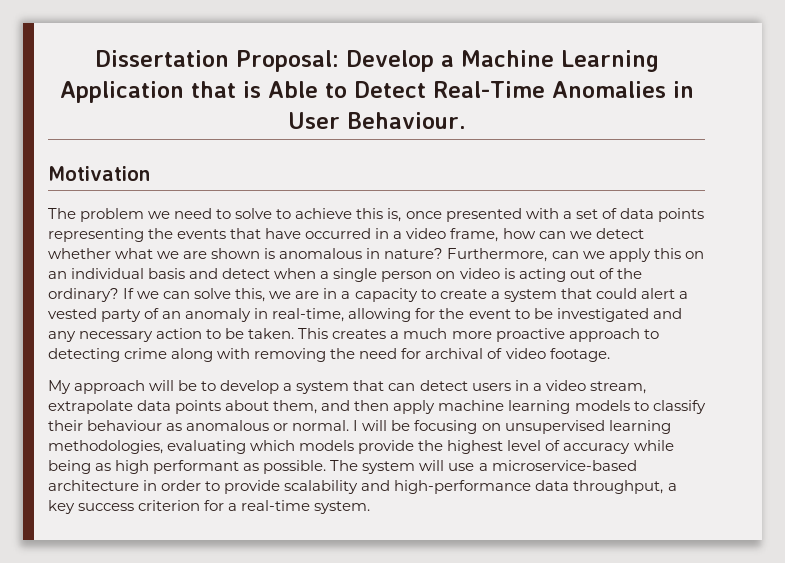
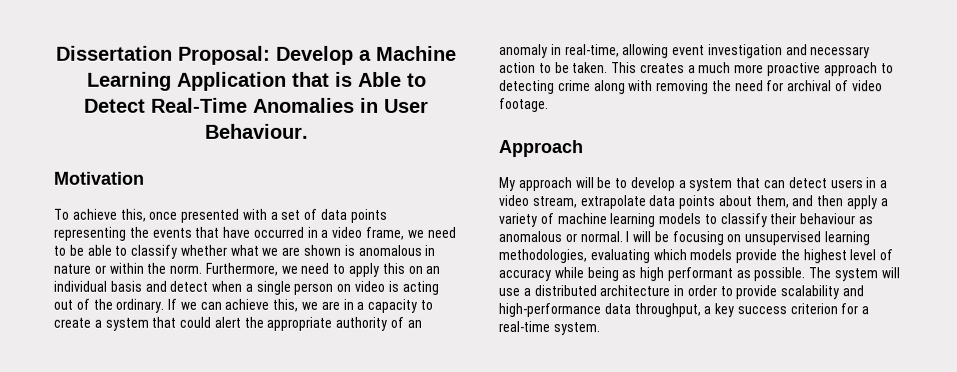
- The problem we need to solve to achieve this is, once presented with a set of data points representing the events that have occurred in a video frame, how can we detect whether what we are shown is anomalous in nature? Furthermore, can we apply this on an individual basis and detect when a single person on video is acting out of the ordinary?
+ To achieve this, once presented with a set of data points representing the events that have occurred in a video frame, we need to be able to classify whether what we are shown is anomalous in nature or within the norm. Furthermore, we need to apply this on an individual basis and detect when a single person on video is acting out of the ordinary.
- If we can solve this, we are in a capacity to create a system that could alert a vested party of an anomaly in real-time, allowing for the event to be investigated and any necessary action to be taken.
+ If we can achieve this, we are in a capacity to create a system that could alert the appropriate authority of an anomaly in real-time, allowing event investigation and necessary action to be taken.
+ Approach
- My approach will be to develop a system that can detect users in a video stream, extrapolate data points about them, and then apply machine learning models to classify their behaviour as anomalous or normal.
+ My approach will be to develop a system that can detect users in a video stream, extrapolate data points about them, and then apply a variety of machine learning models to classify their behaviour as anomalous or normal.
- The system will use a microservice-based architecture in order to provide scalability and high-performance data throughput, a key success criterion for a real-time system.
+ The system will use a distributed architecture in order to provide scalability and high-performance data throughput, a key success criterion for a real-time system.

